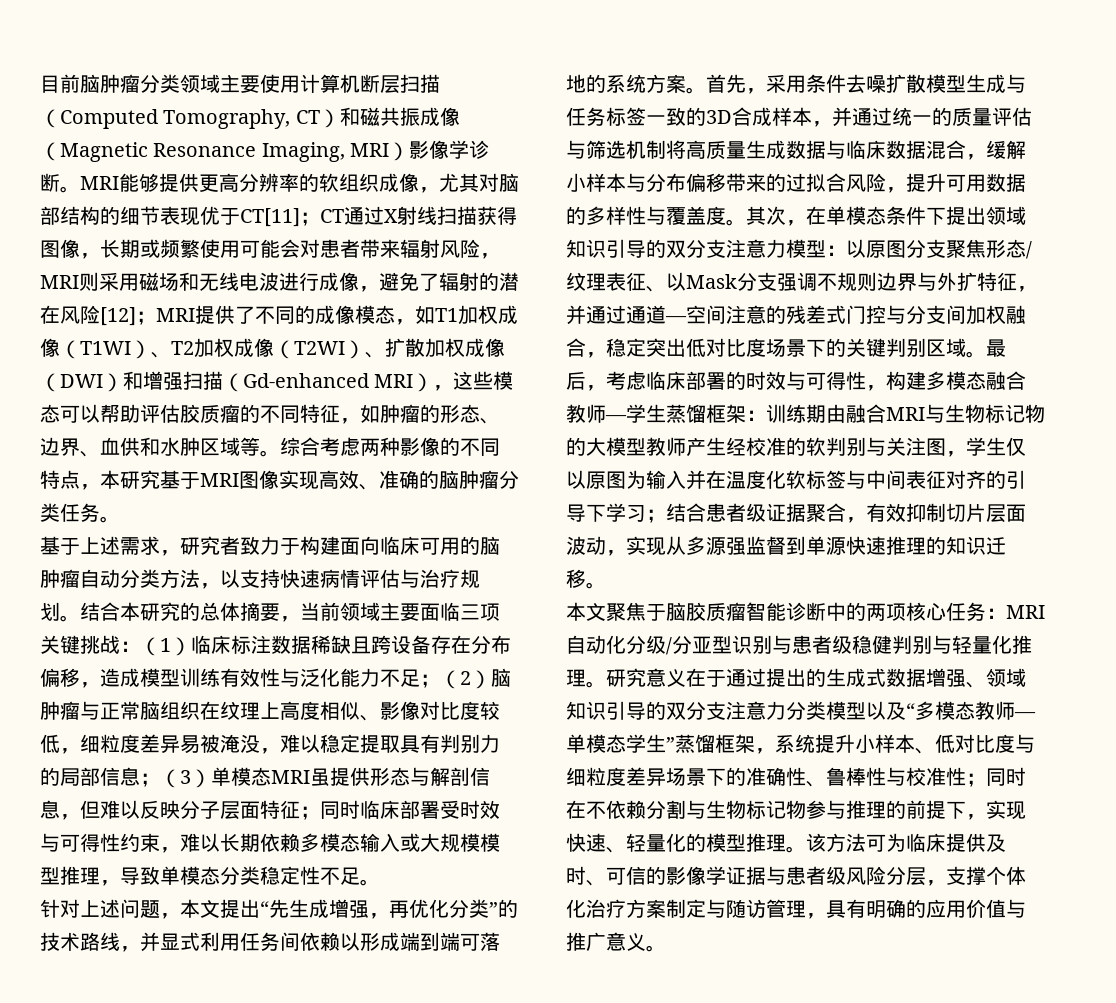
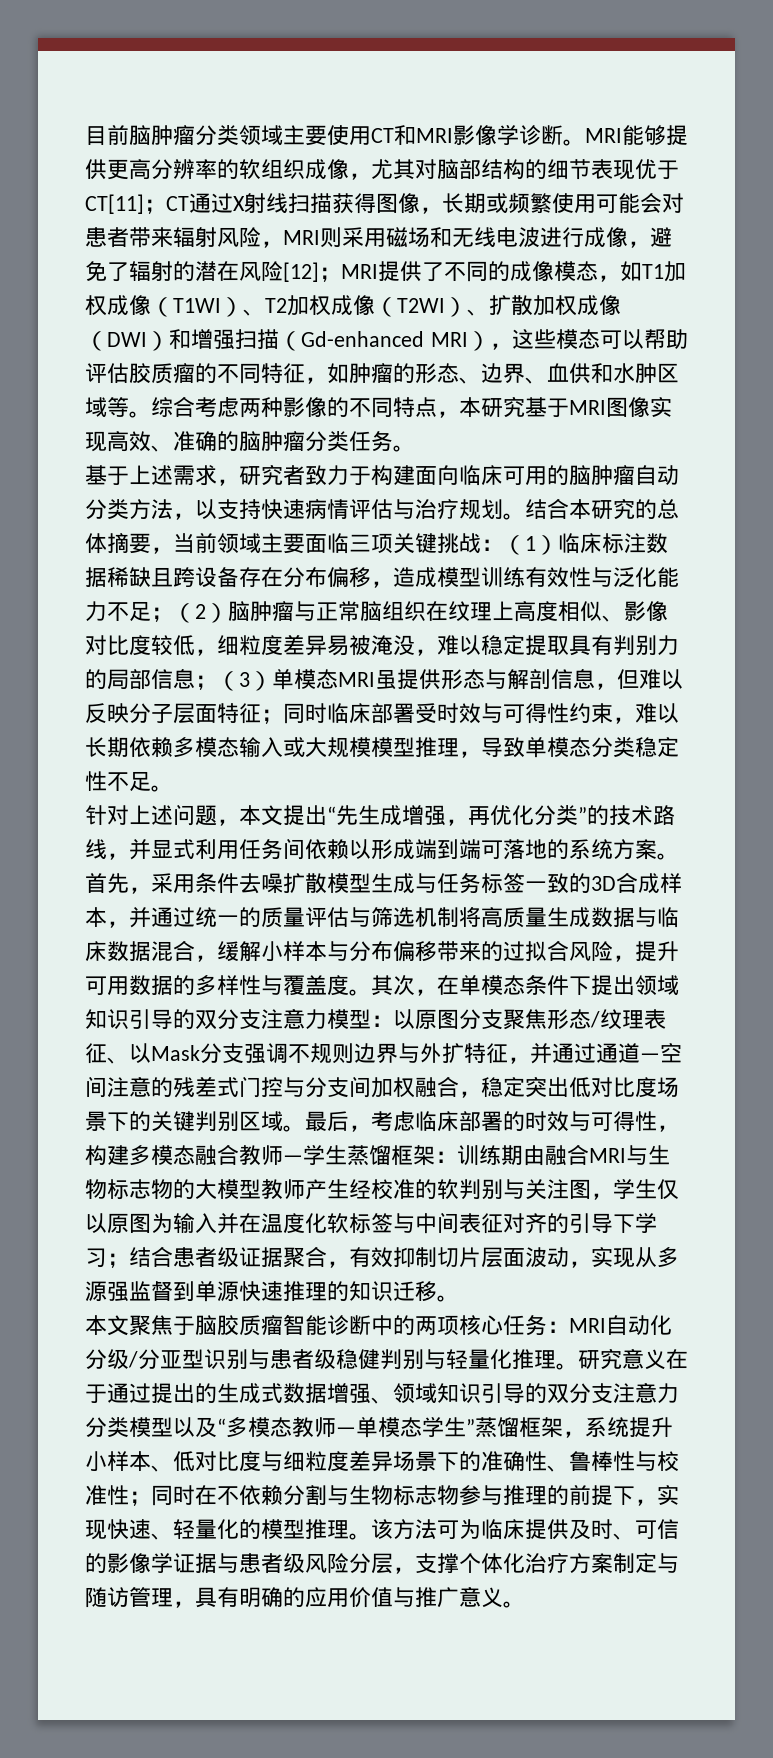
- 目前脑肿瘤分类领域主要使用计算机断层扫描（Computed Tomography, CT）和磁共振成像（Magnetic Resonance Imaging, MRI）影像学诊断。
+ 目前脑肿瘤分类领域主要使用CT和MRI影像学诊断。
- 训练期由融合MRI与生物标记物的大模型教师产生经校准的软判别与关注图，学生仅以原图为输入并在温度化软标签与中间表征对齐的引导下学习；
+ 训练期由融合MRI与生物标志物的大模型教师产生经校准的软判别与关注图，学生仅以原图为输入并在温度化软标签与中间表征对齐的引导下学习；
- 同时在不依赖分割与生物标记物参与推理的前提下，实现快速、轻量化的模型推理。
+ 同时在不依赖分割与生物标志物参与推理的前提下，实现快速、轻量化的模型推理。

